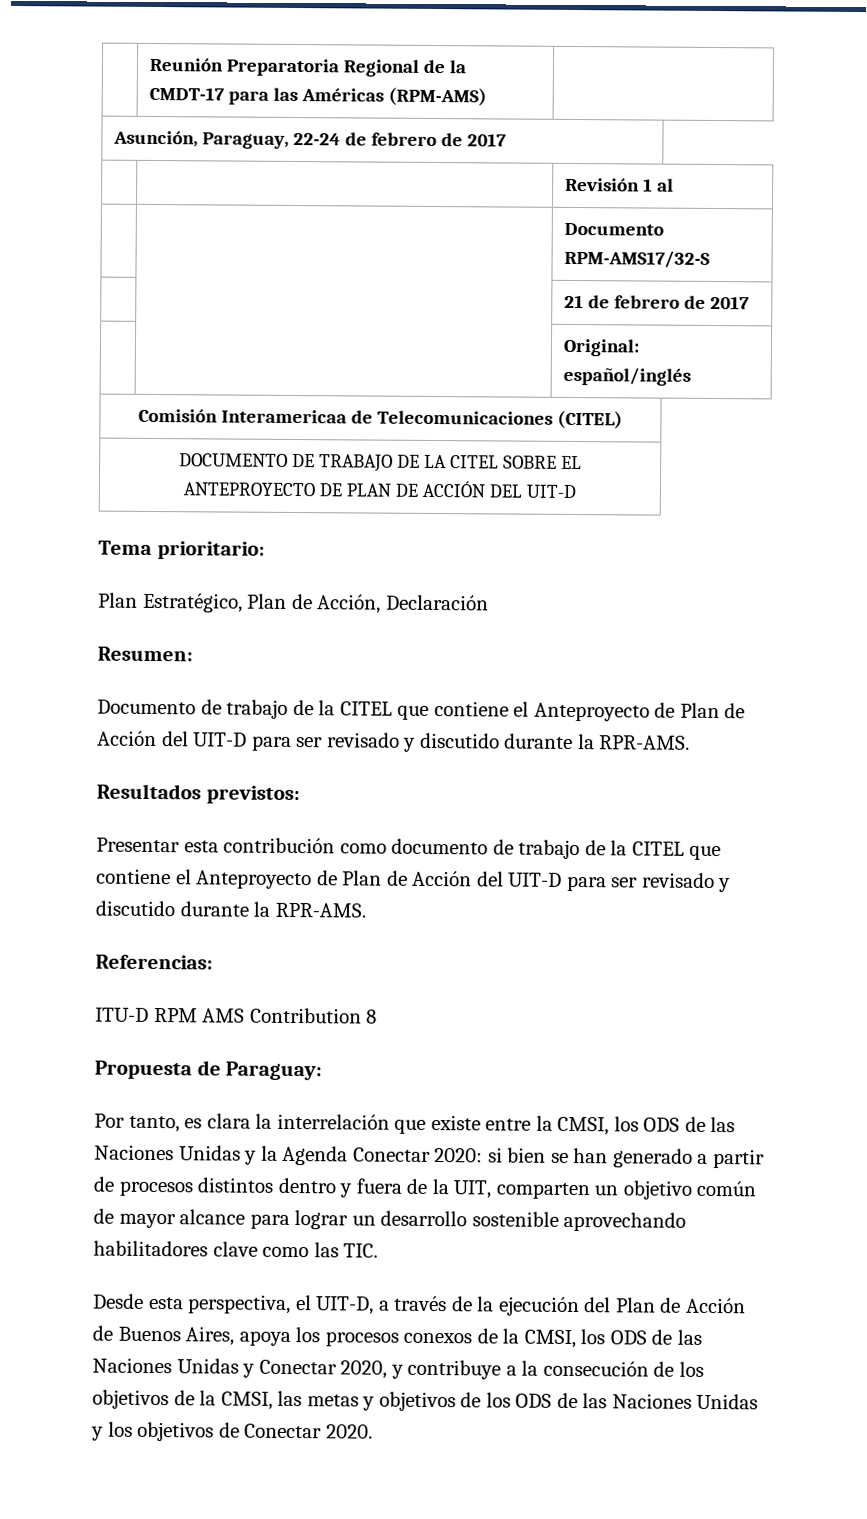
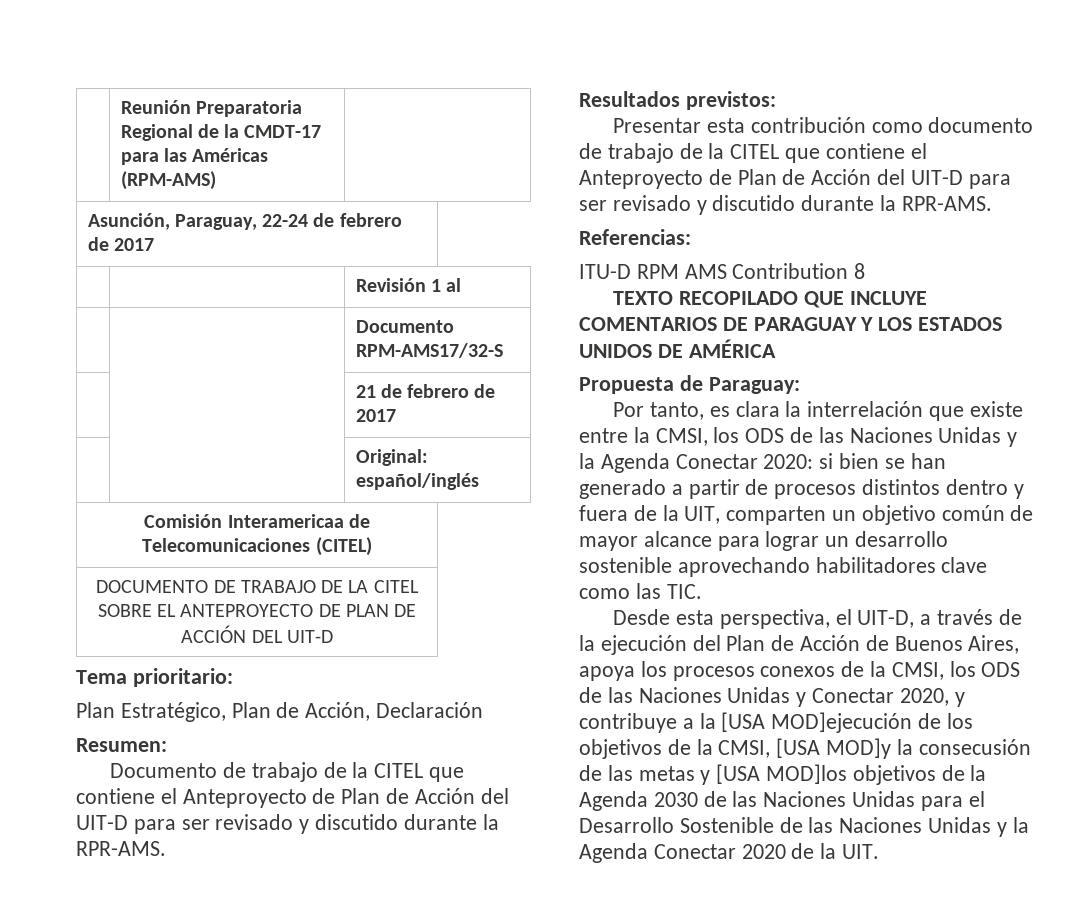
+ TEXTO RECOPILADO QUE INCLUYE COMENTARIOS DE PARAGUAY Y LOS ESTADOS UNIDOS DE AMÉRICA
- Desde esta perspectiva, el UIT-D, a través de la ejecución del Plan de Acción de Buenos Aires, apoya los procesos conexos de la CMSI, los ODS de las Naciones Unidas y Conectar 2020, y contribuye a la consecución de los objetivos de la CMSI, las metas y objetivos de los ODS de las Naciones Unidas y los objetivos de Conectar 2020.
+ Desde esta perspectiva, el UIT-D, a través de la ejecución del Plan de Acción de Buenos Aires, apoya los procesos conexos de la CMSI, los ODS de las Naciones Unidas y Conectar 2020, y contribuye a la [USA MOD]ejecución de los objetivos de la CMSI, [USA MOD]y la consecusión de las metas y [USA MOD]los objetivos de la Agenda 2030 de las Naciones Unidas para el Desarrollo Sostenible de las Naciones Unidas y la Agenda Conectar 2020 de la UIT.

